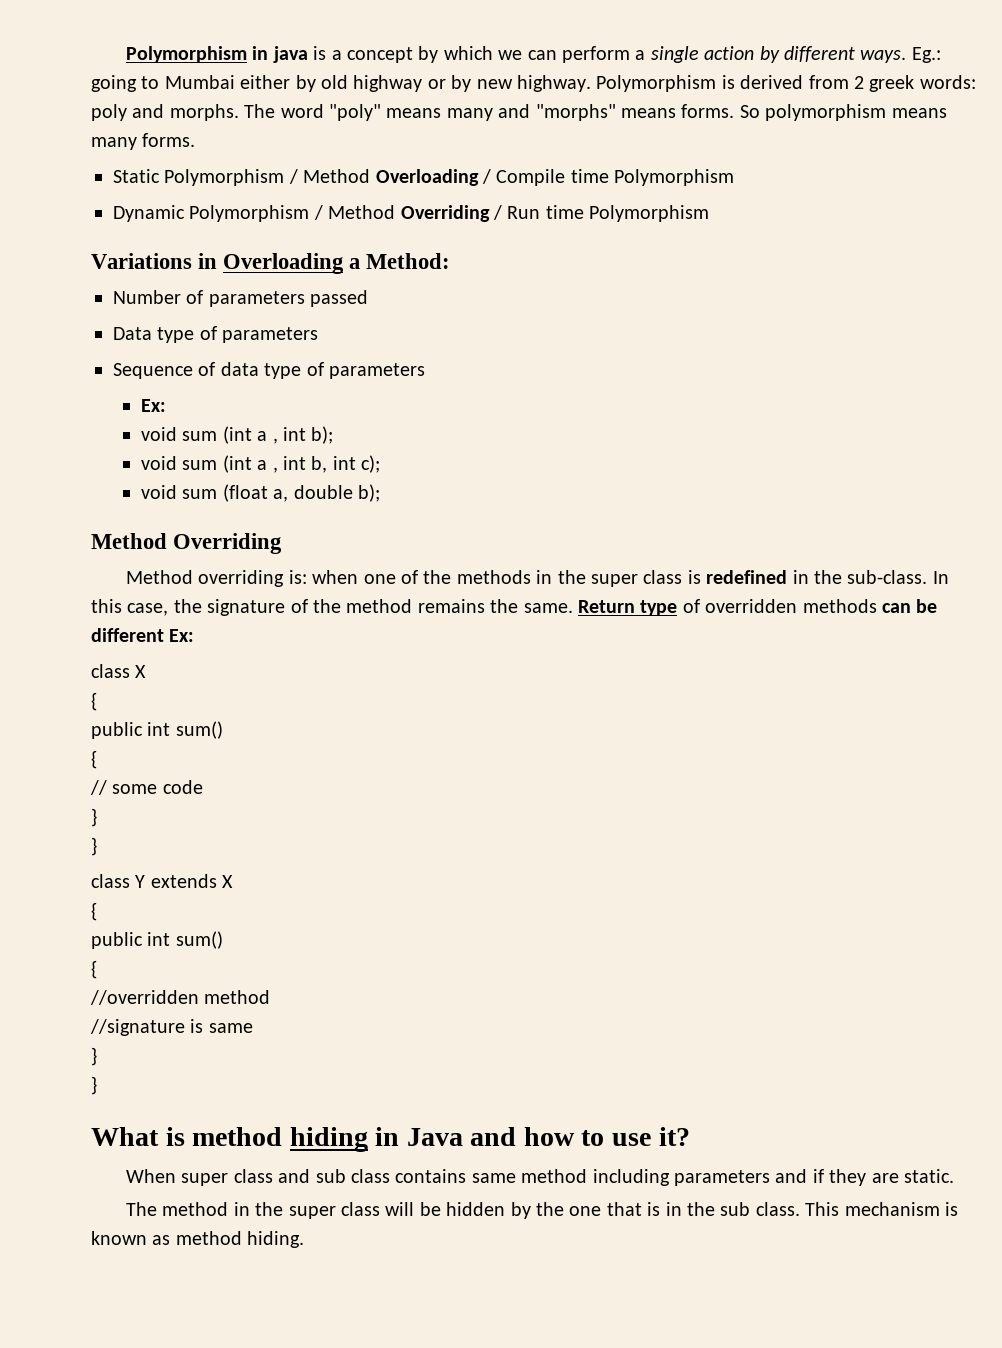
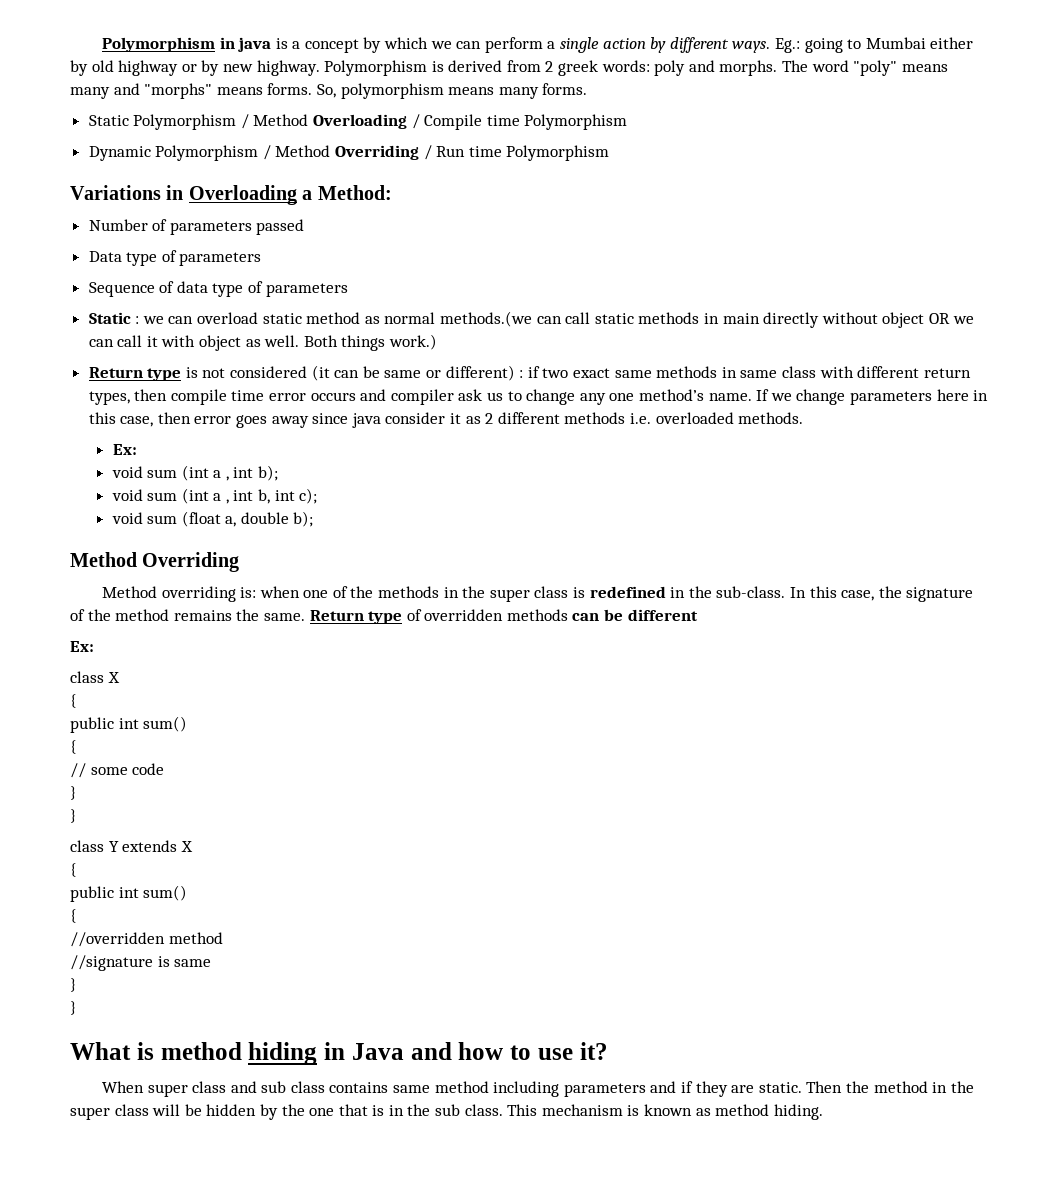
- So polymorphism means many forms.
+ So, polymorphism means many forms.
+ Static : we can overload static method as normal methods.(we can call static methods in main directly without object OR we can call it with object as well. Both things work.)
+ Return type is not considered (it can be same or different) : if two exact same methods in same class with different return types, then compile time error occurs and compiler ask us to change any one method’s name. If we change parameters here in this case, then error goes away since java consider it as 2 different methods i.e. overloaded methods.
- Return type of overridden methods can be different Ex:
+ Return type of overridden methods can be different
+ Ex:
- When super class and sub class contains same method including parameters and if they are static.
- The method in the super class will be hidden by the one that is in the sub class.
+ When super class and sub class contains same method including parameters and if they are static. Then the method in the super class will be hidden by the one that is in the sub class.

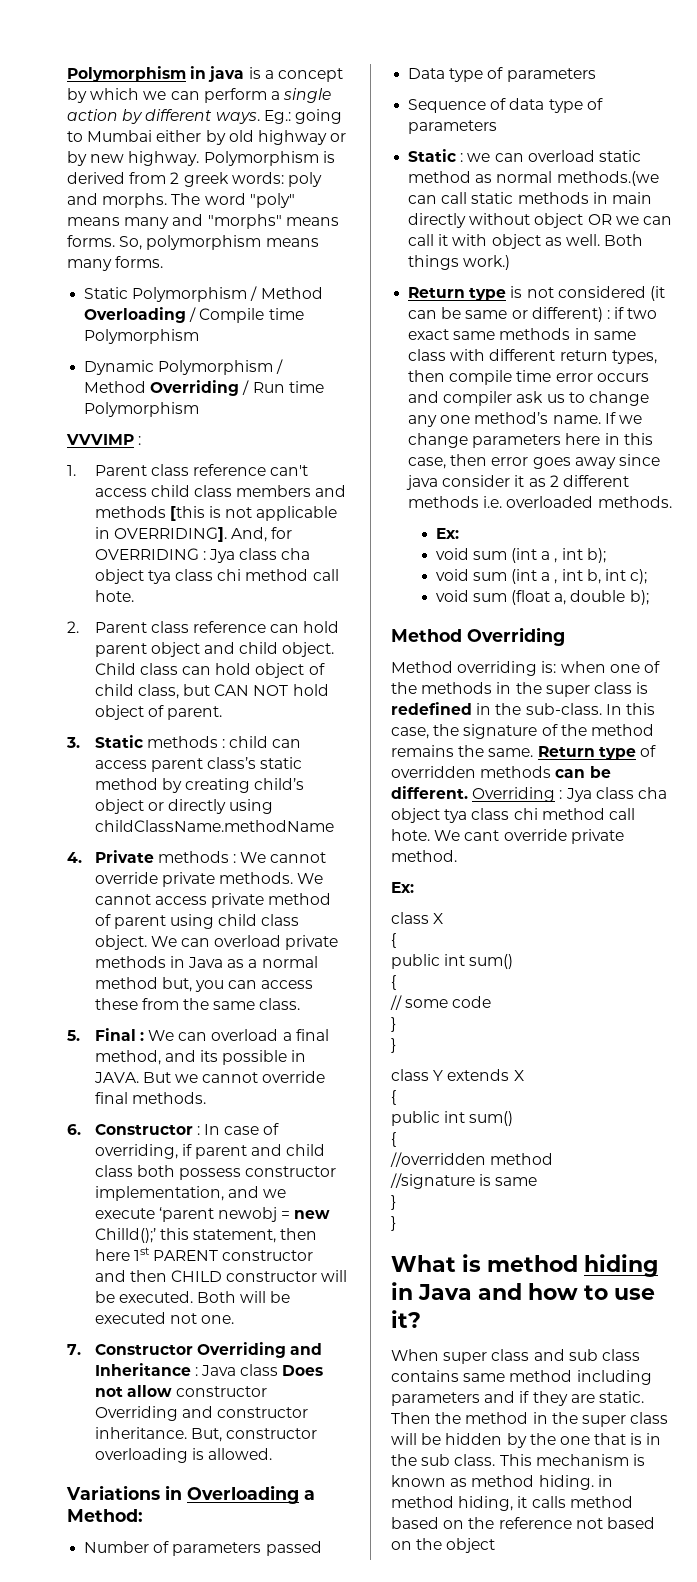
+ VVVIMP :
+ 1. Parent class reference can't access child class members and methods [this is not applicable in OVERRIDING]. And, for OVERRIDING : Jya class cha object tya class chi method call hote.
+ 2. Parent class reference can hold parent object and child object. Child class can hold object of child class, but CAN NOT hold object of parent.
+ 3. Static methods : child can access parent class’s static method by creating child’s object or directly using childClassName.methodName
+ 4. Private methods : We cannot override private methods. We cannot access private method of parent using child class object. We can overload private methods in Java as a normal method but, you can access these from the same class.
+ 5. Final : We can overload a final method, and its possible in JAVA. But we cannot override final methods.
+ 6. Constructor : In case of overriding, if parent and child class both possess constructor implementation, and we execute ‘parent newobj = new Chilld();’ this statement, then here 1st PARENT constructor and then CHILD constructor will be executed. Both will be executed not one.
+ 7. Constructor Overriding and Inheritance : Java class Does not allow constructor Overriding and constructor inheritance. But, constructor overloading is allowed.
- Return type of overridden methods can be different
+ Return type of overridden methods can be different. Overriding : Jya class cha object tya class chi method call hote. We cant override private method.
- This mechanism is known as method hiding.
+ This mechanism is known as method hiding. in method hiding, it calls method based on the reference not based on the object

